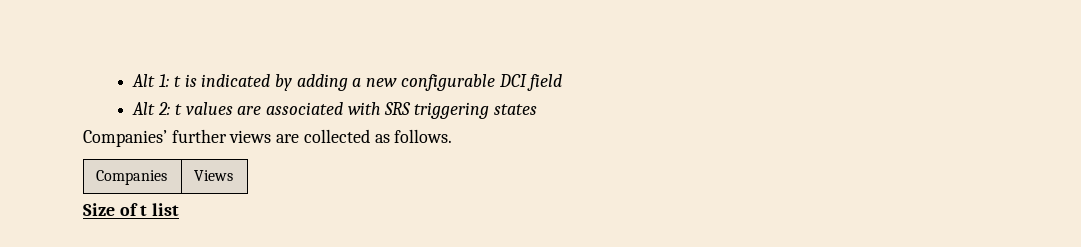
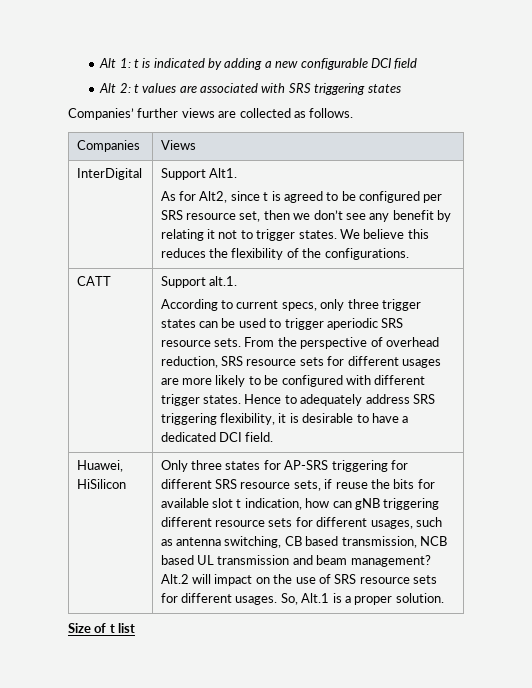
+ InterDigital | Support Alt1.
+ As for Alt2, since t is agreed to be configured per SRS resource set, then we don’t see any benefit by relating it not to trigger states. We believe this reduces the flexibility of the configurations.
+ CATT | Support alt.1.
+ According to current specs, only three trigger states can be used to trigger aperiodic SRS resource sets. From the perspective of overhead reduction, SRS resource sets for different usages are more likely to be configured with different trigger states. Hence to adequately address SRS triggering flexibility, it is desirable to have a dedicated DCI field.
+ Huawei, HiSilicon | Only three states for AP-SRS triggering for different SRS resource sets, if reuse the bits for available slot t indication, how can gNB triggering different resource sets for different usages, such as antenna switching, CB based transmission, NCB based UL transmission and beam management? Alt.2 will impact on the use of SRS resource sets for different usages. So, Alt.1 is a proper solution.

